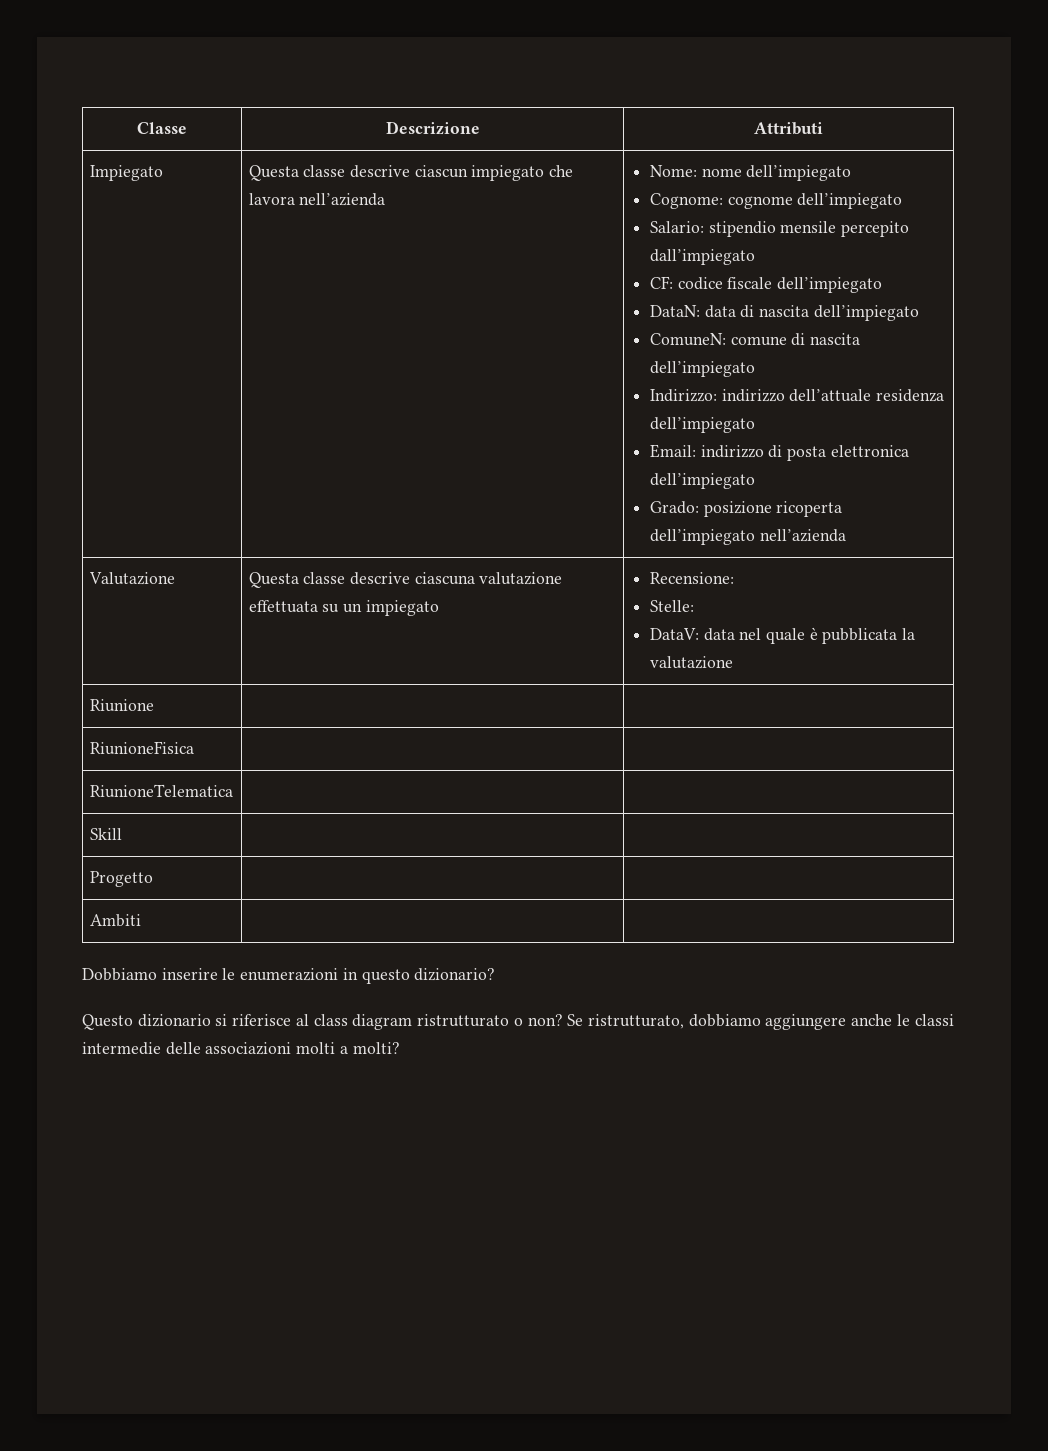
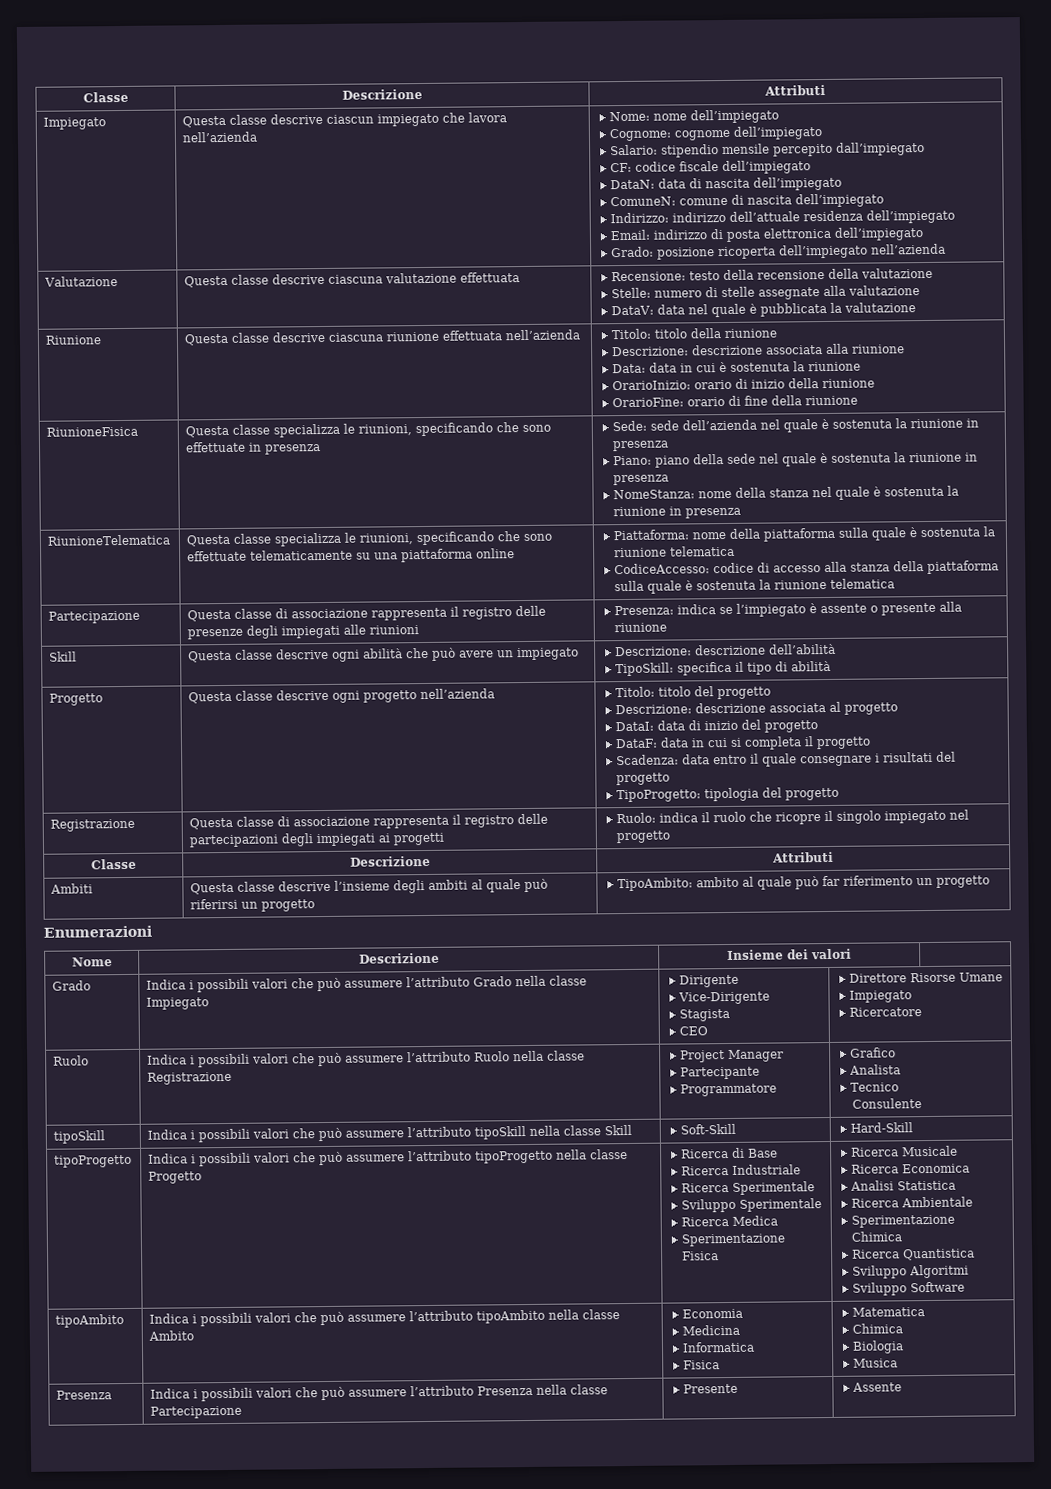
- Valutazione | Questa classe descrive ciascuna valutazione effettuata su un impiegato | Recensione:
- Stelle:
+ Valutazione | Questa classe descrive ciascuna valutazione effettuata | Recensione: testo della recensione della valutazione
+ Stelle: numero di stelle assegnate alla valutazione
- Riunione | |
- RiunioneFisica | |
- RiunioneTelematica | |
- Skill | |
- Progetto | |
- Ambiti | |
- Dobbiamo inserire le enumerazioni in questo dizionario?
- Questo dizionario si riferisce al class diagram ristrutturato o non? Se ristrutturato, dobbiamo aggiungere anche le classi intermedie delle associazioni molti a molti?
+ Riunione | Questa classe descrive ciascuna riunione effettuata nell’azienda | Titolo: titolo della riunione
+ Descrizione: descrizione associata alla riunione
+ Data: data in cui è sostenuta la riunione
+ OrarioInizio: orario di inizio della riunione
+ OrarioFine: orario di fine della riunione
+ RiunioneFisica | Questa classe specializza le riunioni, specificando che sono effettuate in presenza | Sede: sede dell’azienda nel quale è sostenuta la riunione in presenza
+ Piano: piano della sede nel quale è sostenuta la riunione in presenza
+ NomeStanza: nome della stanza nel quale è sostenuta la riunione in presenza
+ RiunioneTelematica | Questa classe specializza le riunioni, specificando che sono effettuate telematicamente su una piattaforma online | Piattaforma: nome della piattaforma sulla quale è sostenuta la riunione telematica
+ CodiceAccesso: codice di accesso alla stanza della piattaforma sulla quale è sostenuta la riunione telematica
+ Partecipazione | Questa classe di associazione rappresenta il registro delle presenze degli impiegati alle riunioni | Presenza: indica se l’impiegato è assente o presente alla riunione
+ Skill | Questa classe descrive ogni abilità che può avere un impiegato | Descrizione: descrizione dell’abilità
+ TipoSkill: specifica il tipo di abilità
+ Progetto | Questa classe descrive ogni progetto nell’azienda | Titolo: titolo del progetto
+ Descrizione: descrizione associata al progetto
+ DataI: data di inizio del progetto
+ DataF: data in cui si completa il progetto
+ Scadenza: data entro il quale consegnare i risultati del progetto
+ TipoProgetto: tipologia del progetto
+ Registrazione | Questa classe di associazione rappresenta il registro delle partecipazioni degli impiegati ai progetti | Ruolo: indica il ruolo che ricopre il singolo impiegato nel progetto
+ Classe | Descrizione | Attributi
+ Ambiti | Questa classe descrive l’insieme degli ambiti al quale può riferirsi un progetto | TipoAmbito: ambito al quale può far riferimento un progetto
+ Enumerazioni
+ Nome | Descrizione | Insieme dei valori |
+ Grado | Indica i possibili valori che può assumere l’attributo Grado nella classe Impiegato | Dirigente
+ Vice-Dirigente
+ Stagista
+ CEO | Direttore Risorse Umane
+ Impiegato
+ Ricercatore
+ Ruolo | Indica i possibili valori che può assumere l’attributo Ruolo nella classe Registrazione | Project Manager
+ Partecipante
+ Programmatore | Grafico
+ Analista
+ Tecnico
+ Consulente
+ tipoSkill | Indica i possibili valori che può assumere l’attributo tipoSkill nella classe Skill | Soft-Skill | Hard-Skill
+ tipoProgetto | Indica i possibili valori che può assumere l’attributo tipoProgetto nella classe Progetto | Ricerca di Base
+ Ricerca Industriale
+ Ricerca Sperimentale
+ Sviluppo Sperimentale
+ Ricerca Medica
+ Sperimentazione Fisica | Ricerca Musicale
+ Ricerca Economica
+ Analisi Statistica
+ Ricerca Ambientale
+ Sperimentazione Chimica
+ Ricerca Quantistica
+ Sviluppo Algoritmi
+ Sviluppo Software
+ tipoAmbito | Indica i possibili valori che può assumere l’attributo tipoAmbito nella classe Ambito | Economia
+ Medicina
+ Informatica
+ Fisica | Matematica
+ Chimica
+ Biologia
+ Musica
+ Presenza | Indica i possibili valori che può assumere l’attributo Presenza nella classe Partecipazione | Presente | Assente

